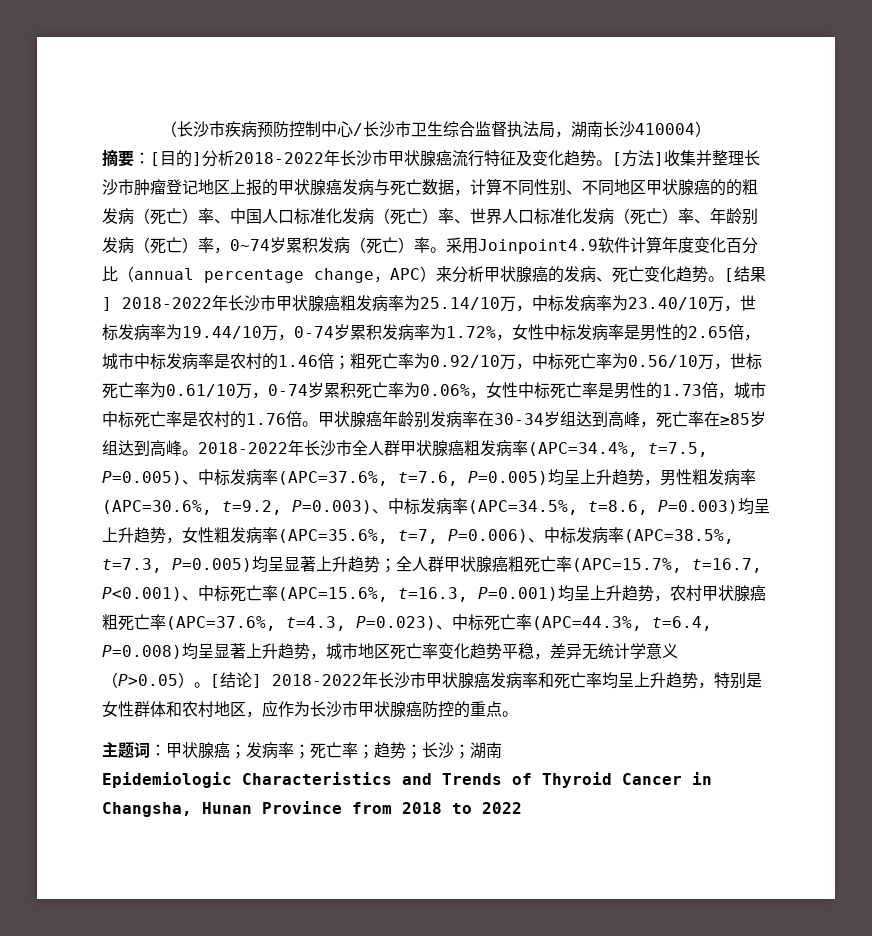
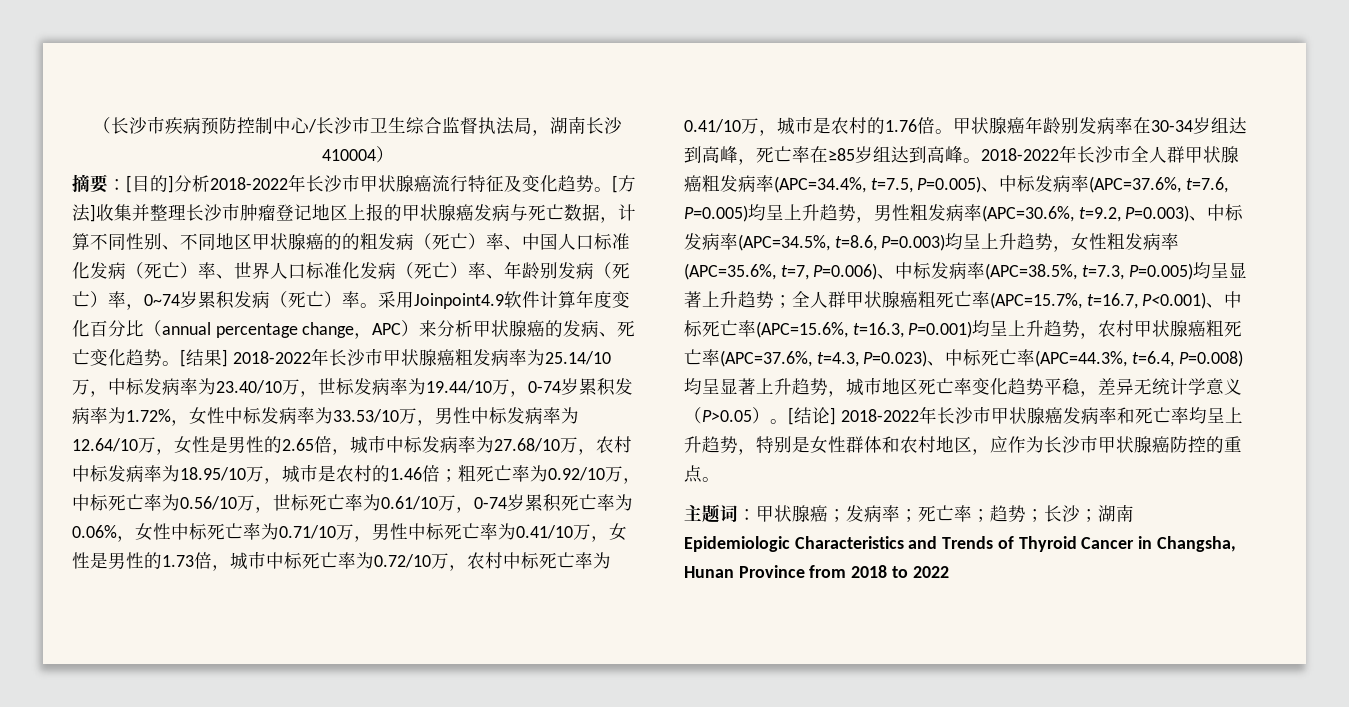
- [结果] 2018-2022年长沙市甲状腺癌粗发病率为25.14/10万，中标发病率为23.40/10万，世标发病率为19.44/10万，0-74岁累积发病率为1.72%，女性中标发病率是男性的2.65倍，城市中标发病率是农村的1.46倍；
+ [结果] 2018-2022年长沙市甲状腺癌粗发病率为25.14/10万，中标发病率为23.40/10万，世标发病率为19.44/10万，0-74岁累积发病率为1.72%，女性中标发病率为33.53/10万，男性中标发病率为12.64/10万，女性是男性的2.65倍，城市中标发病率为27.68/10万，农村中标发病率为18.95/10万，城市是农村的1.46倍；
- 粗死亡率为0.92/10万，中标死亡率为0.56/10万，世标死亡率为0.61/10万，0-74岁累积死亡率为0.06%，女性中标死亡率是男性的1.73倍，城市中标死亡率是农村的1.76倍。
+ 粗死亡率为0.92/10万，中标死亡率为0.56/10万，世标死亡率为0.61/10万，0-74岁累积死亡率为0.06%，女性中标死亡率为0.71/10万，男性中标死亡率为0.41/10万，女性是男性的1.73倍，城市中标死亡率为0.72/10万，农村中标死亡率为0.41/10万，城市是农村的1.76倍。

